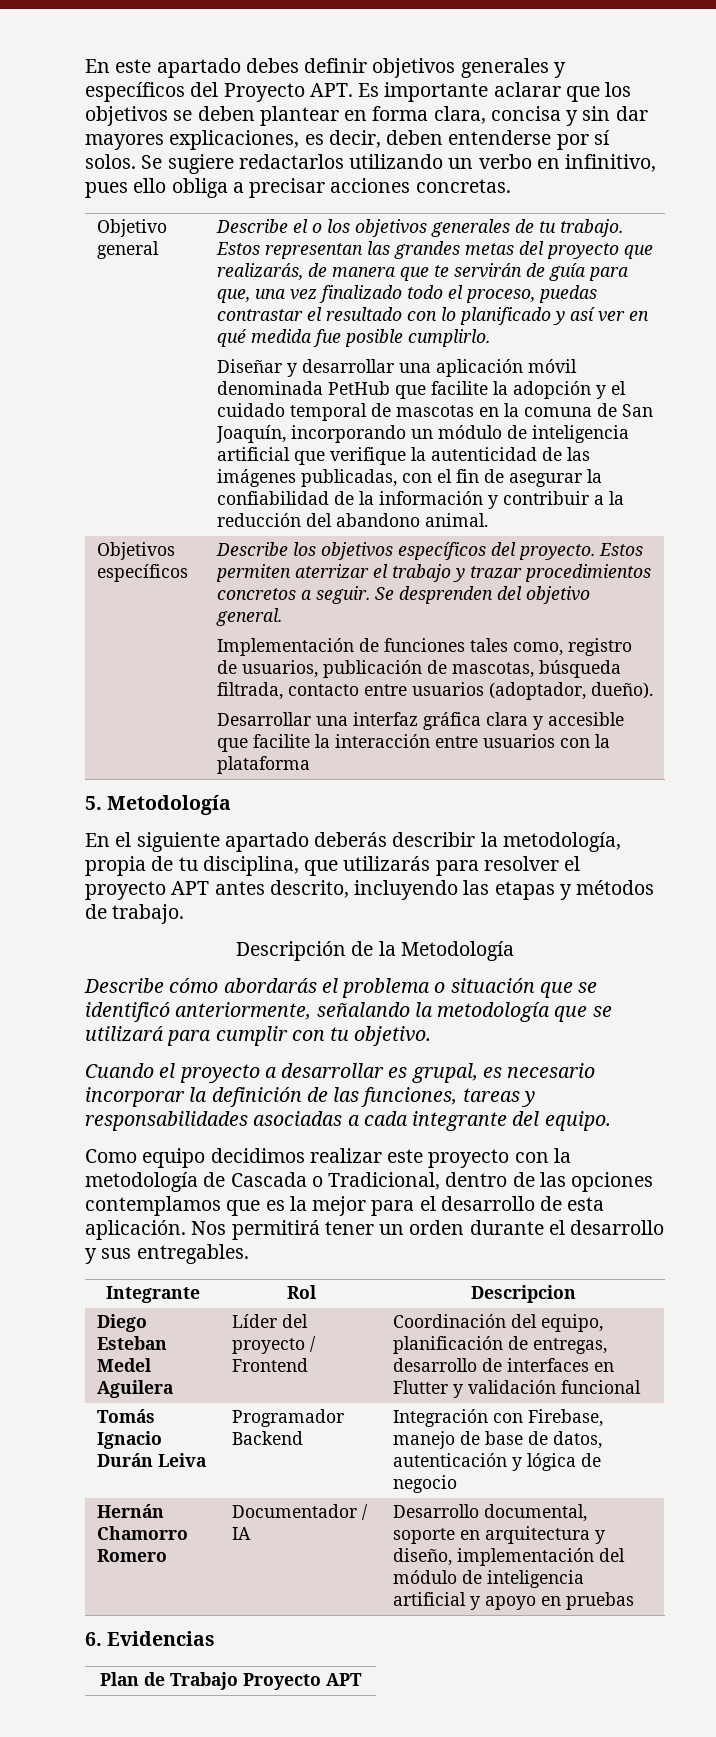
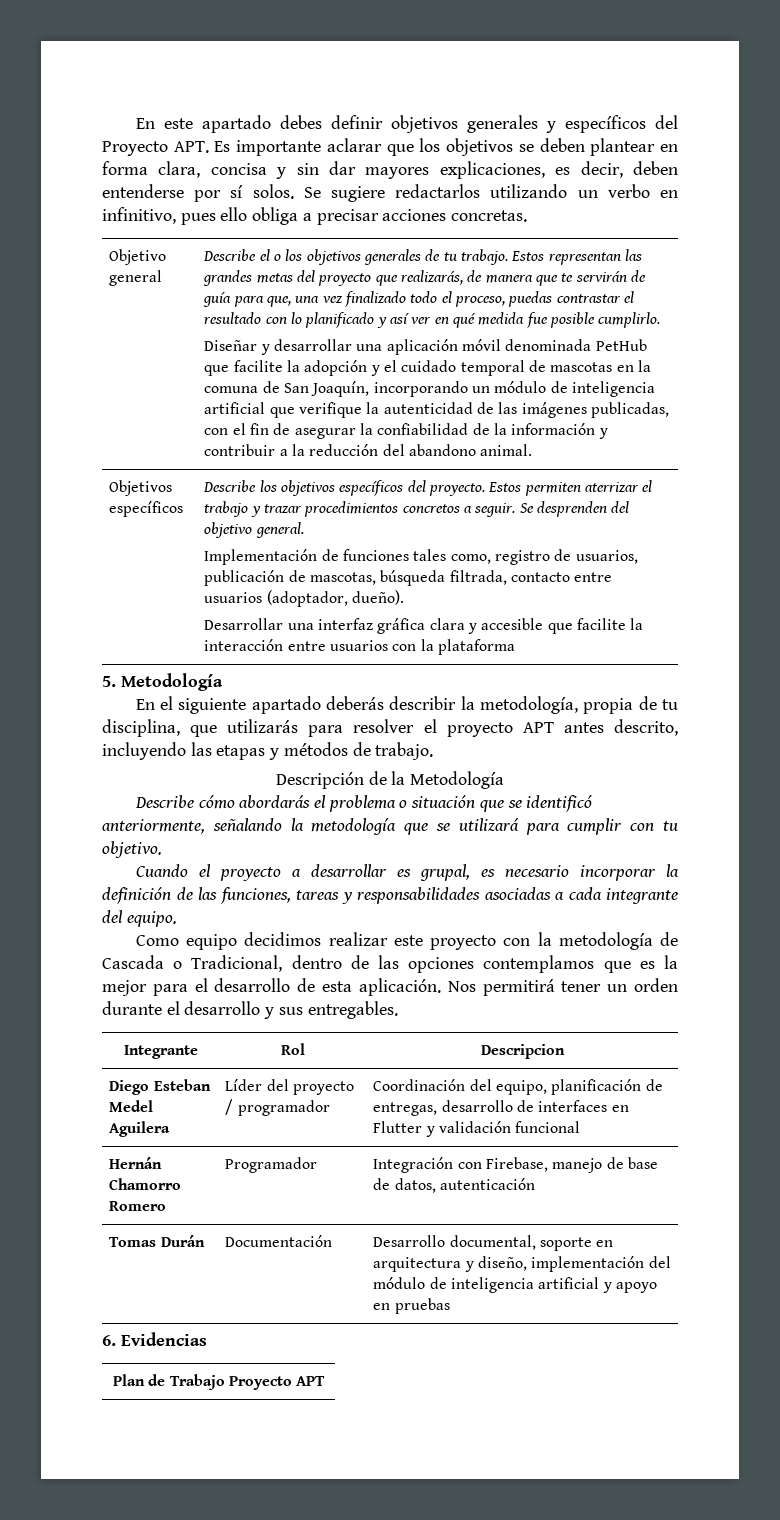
- Diego Esteban Medel Aguilera | Líder del proyecto / Frontend | Coordinación del equipo, planificación de entregas, desarrollo de interfaces en Flutter y validación funcional
+ Diego Esteban Medel Aguilera | Líder del proyecto / programador | Coordinación del equipo, planificación de entregas, desarrollo de interfaces en Flutter y validación funcional
- Tomás Ignacio Durán Leiva | Programador Backend | Integración con Firebase, manejo de base de datos, autenticación y lógica de negocio
- Hernán Chamorro Romero | Documentador / IA | Desarrollo documental, soporte en arquitectura y diseño, implementación del módulo de inteligencia artificial y apoyo en pruebas
+ Hernán Chamorro Romero | Programador | Integración con Firebase, manejo de base de datos, autenticación
+ Tomas Durán | Documentación | Desarrollo documental, soporte en arquitectura y diseño, implementación del módulo de inteligencia artificial y apoyo en pruebas

